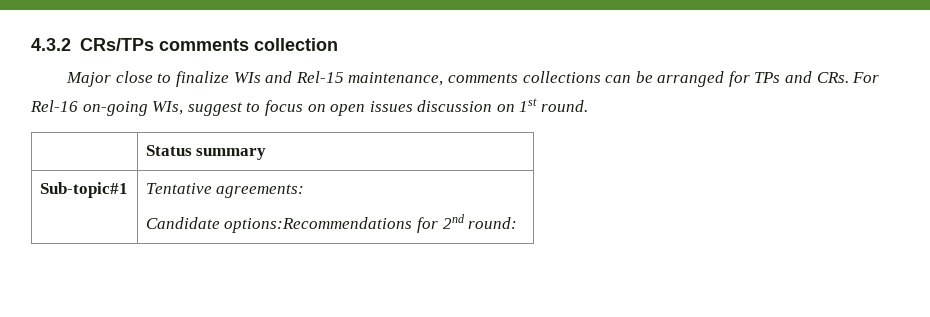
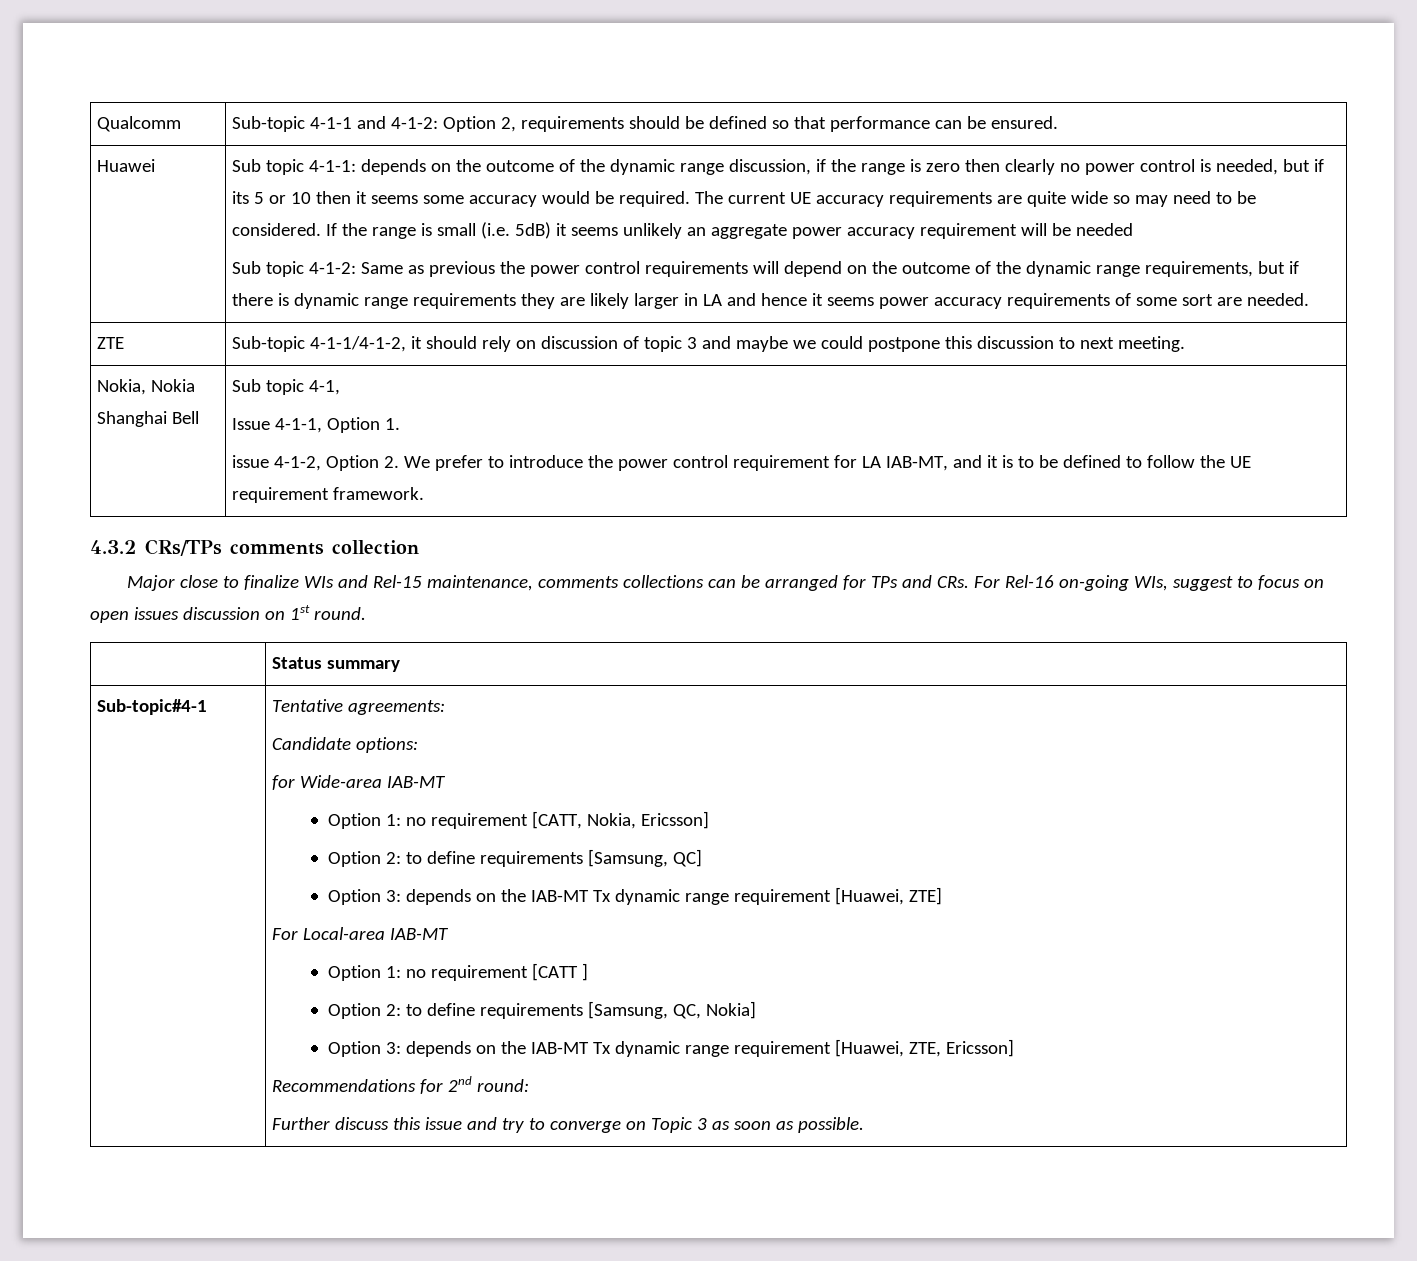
+ Qualcomm | Sub-topic 4-1-1 and 4-1-2: Option 2, requirements should be defined so that performance can be ensured.
+ Huawei | Sub topic 4-1-1: depends on the outcome of the dynamic range discussion, if the range is zero then clearly no power control is needed, but if its 5 or 10 then it seems some accuracy would be required. The current UE accuracy requirements are quite wide so may need to be considered. If the range is small (i.e. 5dB) it seems unlikely an aggregate power accuracy requirement will be needed
+ Sub topic 4-1-2: Same as previous the power control requirements will depend on the outcome of the dynamic range requirements, but if there is dynamic range requirements they are likely larger in LA and hence it seems power accuracy requirements of some sort are needed.
+ ZTE | Sub-topic 4-1-1/4-1-2, it should rely on discussion of topic 3 and maybe we could postpone this discussion to next meeting.
+ Nokia, Nokia Shanghai Bell | Sub topic 4-1,
+ Issue 4-1-1, Option 1.
+ issue 4-1-2, Option 2. We prefer to introduce the power control requirement for LA IAB-MT, and it is to be defined to follow the UE requirement framework.
- Sub-topic#1
+ Sub-topic#4-1
- Candidate options:Recommendations for 2nd round:
+ Candidate options:
+ for Wide-area IAB-MT
+ Option 1: no requirement [CATT, Nokia, Ericsson]
+ Option 2: to define requirements [Samsung, QC]
+ Option 3: depends on the IAB-MT Tx dynamic range requirement [Huawei, ZTE]
+ For Local-area IAB-MT
+ Option 1: no requirement [CATT ]
+ Option 2: to define requirements [Samsung, QC, Nokia]
+ Option 3: depends on the IAB-MT Tx dynamic range requirement [Huawei, ZTE, Ericsson]
+ Recommendations for 2nd round:
+ Further discuss this issue and try to converge on Topic 3 as soon as possible.

